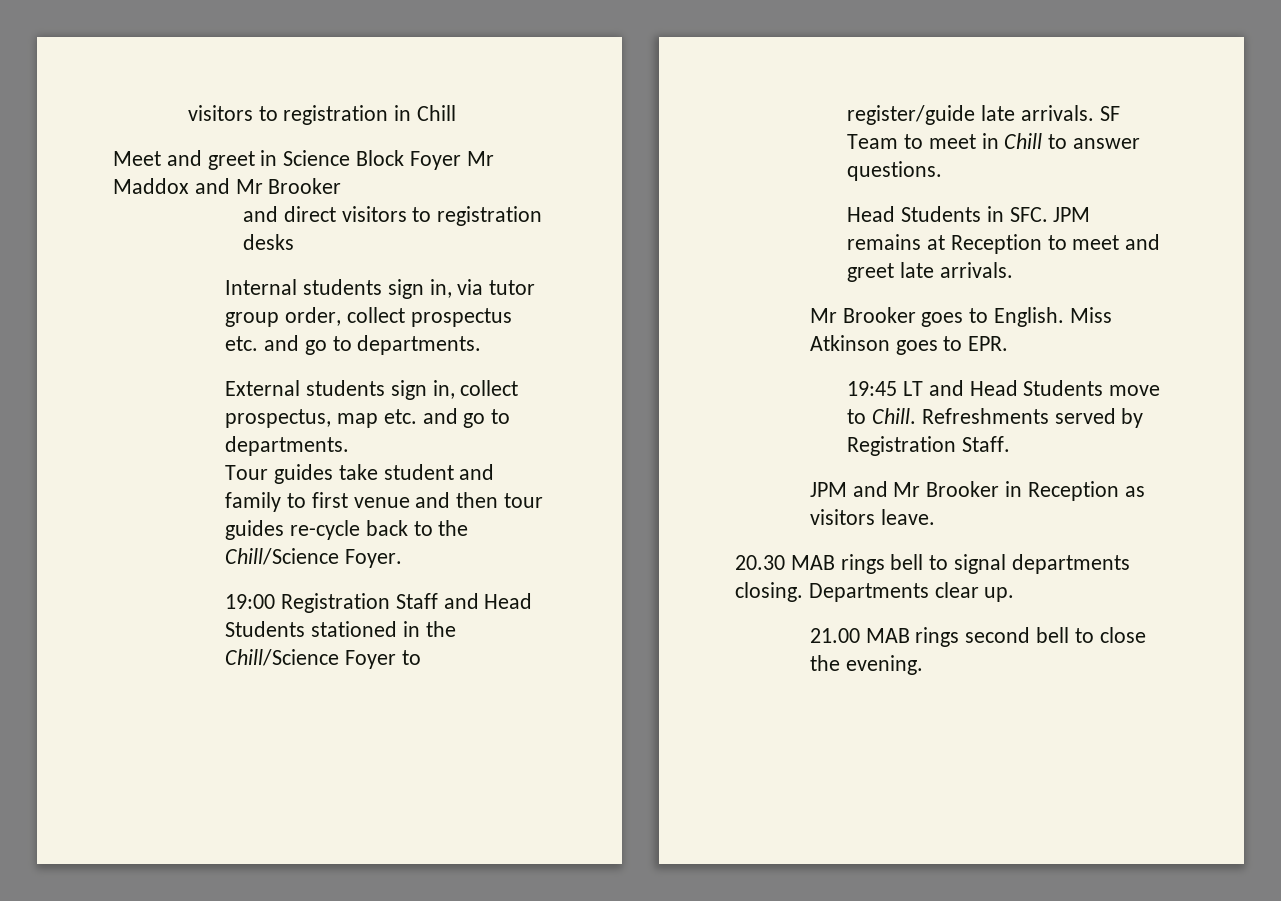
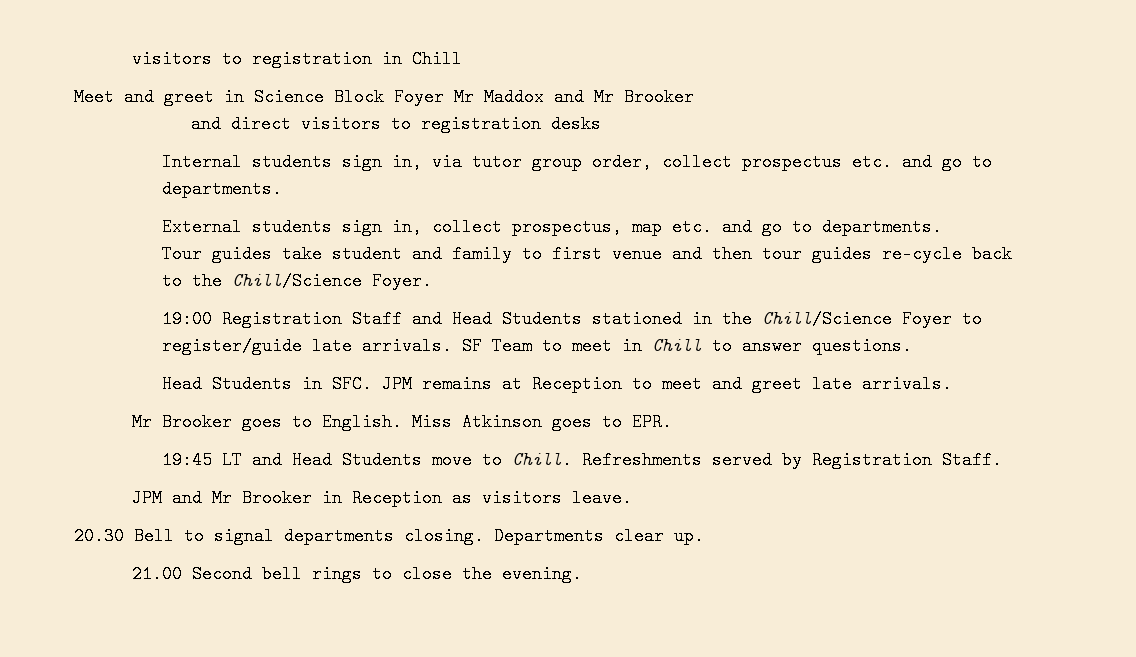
- 20.30 MAB rings bell to signal departments closing.
+ 20.30 Bell to signal departments closing.
- 21.00 MAB rings second bell to close the evening.
+ 21.00 Second bell rings to close the evening.

